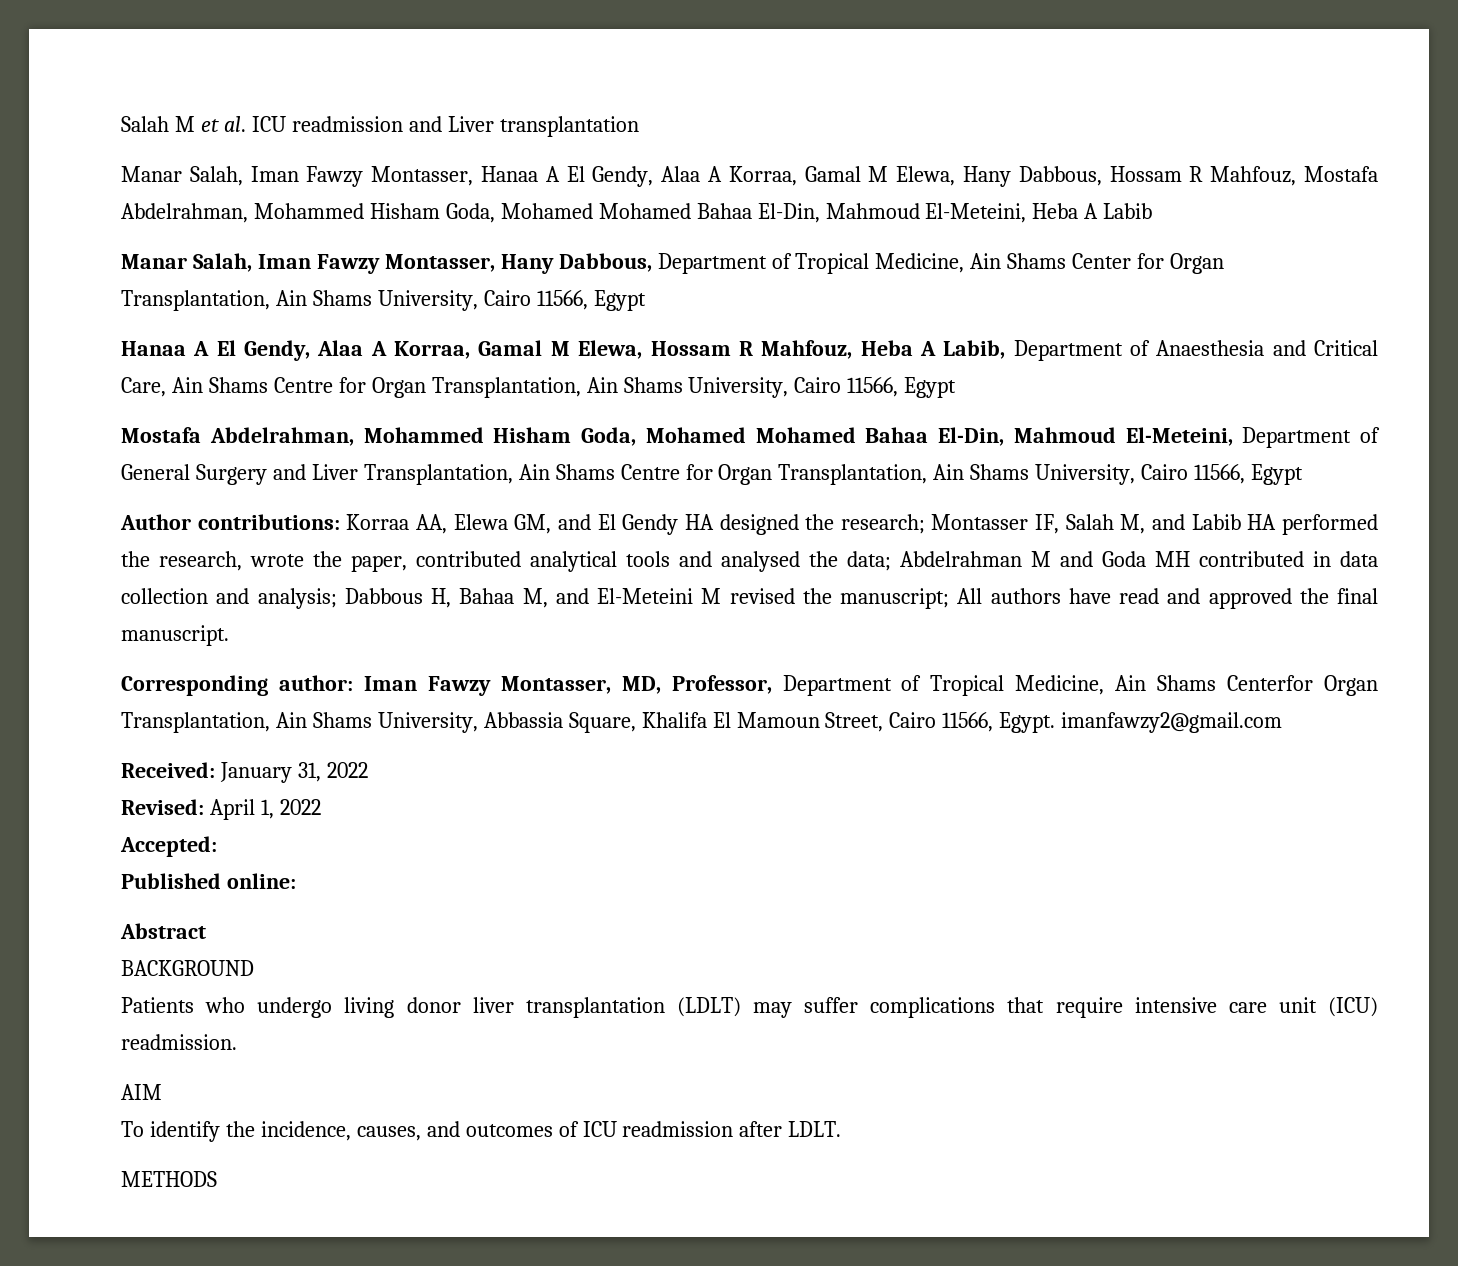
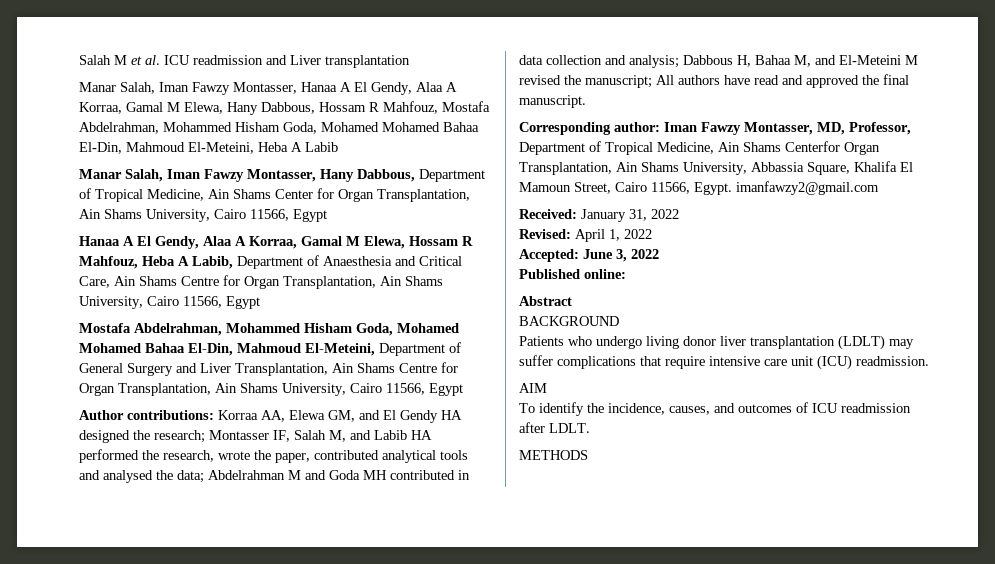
- Accepted:
+ Accepted: June 3, 2022

